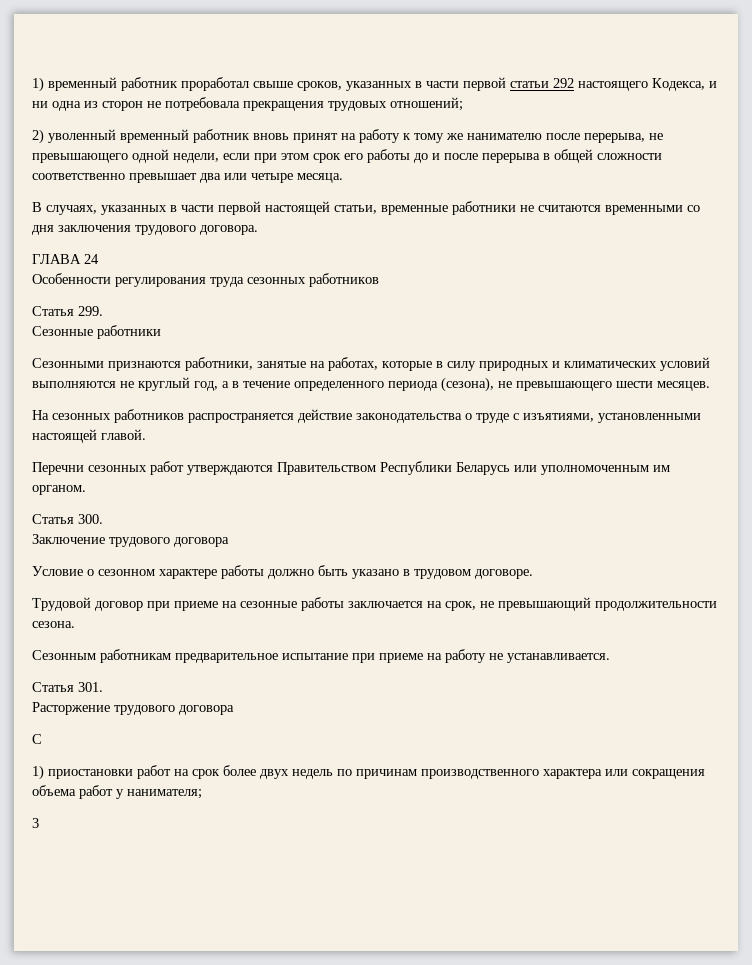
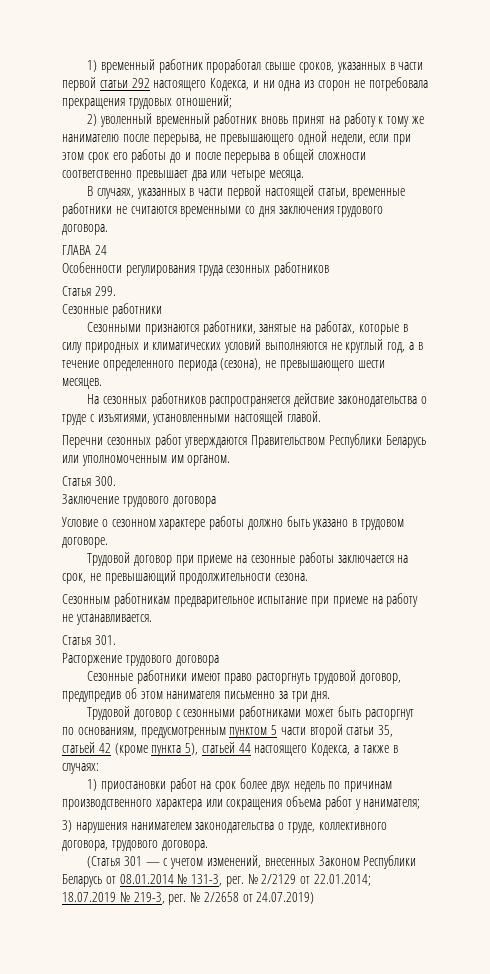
- С
+ Сезонные работники имеют право расторгнуть трудовой договор, предупредив об этом нанимателя письменно за три дня.
+ Трудовой договор с сезонными работниками может быть расторгнут по основаниям, предусмотренным пунктом 5 части второй статьи 35, статьей 42 (кроме пункта 5), статьей 44 настоящего Кодекса, а также в случаях:
- 3
+ 3) нарушения нанимателем законодательства о труде, коллективного договора, трудового договора.
+ (Статья 301 — с учетом изменений, внесенных Законом Республики Беларусь от 08.01.2014 № 131-З, рег. № 2/2129 от 22.01.2014; 18.07.2019 № 219-З, рег. № 2/2658 от 24.07.2019)

